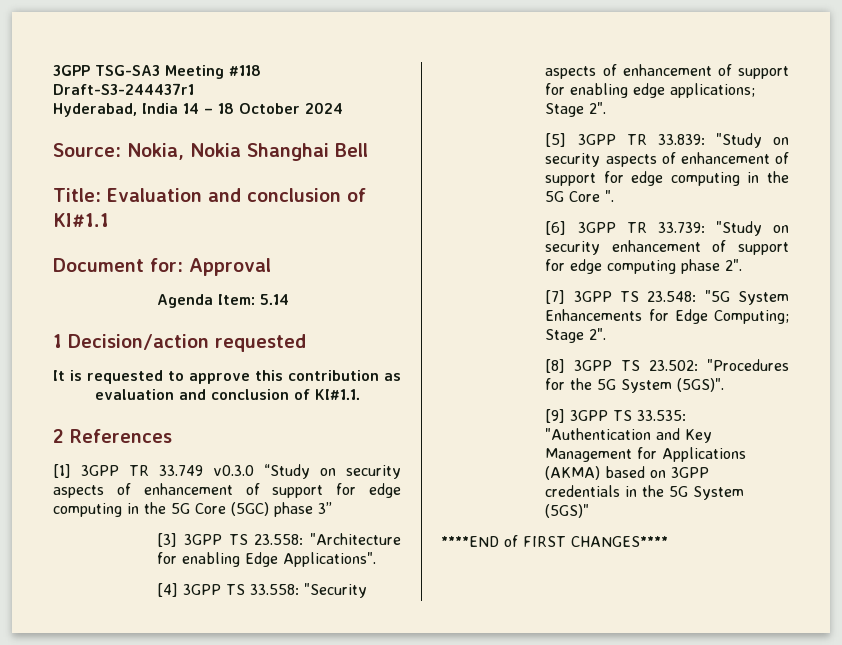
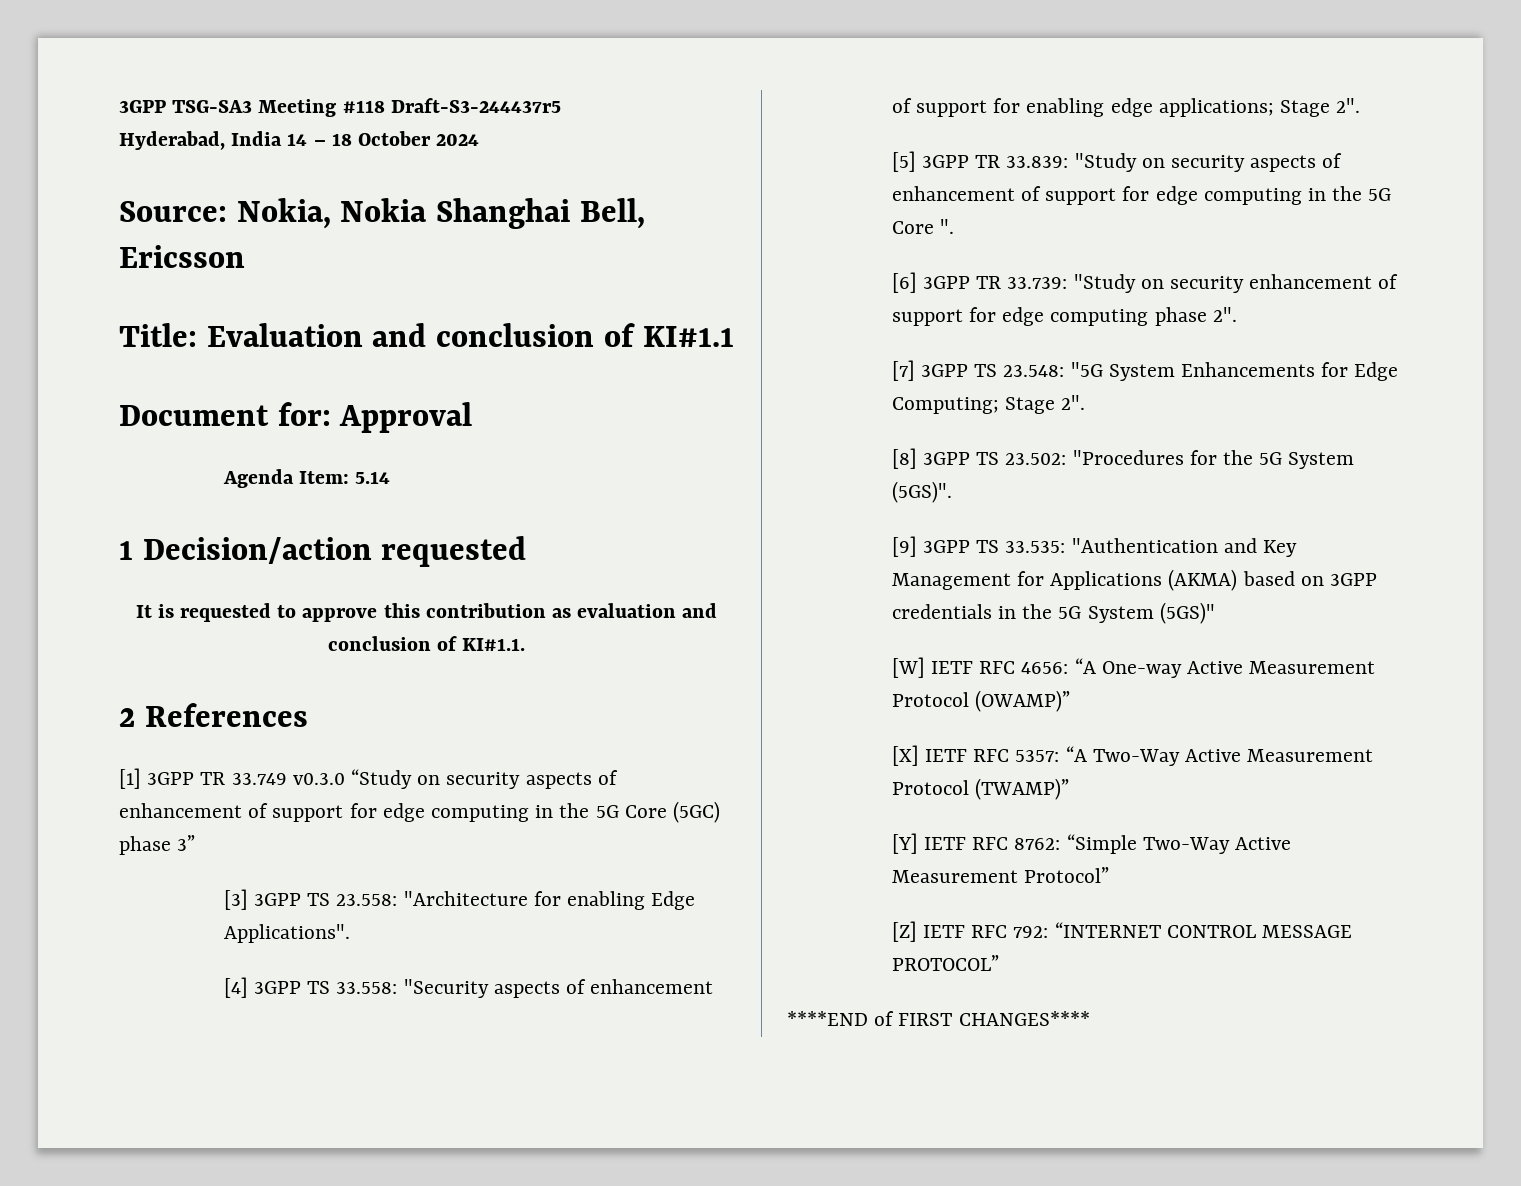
- 3GPP TSG-SA3 Meeting #118 Draft-S3-244437r1
+ 3GPP TSG-SA3 Meeting #118 Draft-S3-244437r5
- Source: Nokia, Nokia Shanghai Bell
+ Source: Nokia, Nokia Shanghai Bell, Ericsson
+ [W] IETF RFC 4656: “A One-way Active Measurement Protocol (OWAMP)”
+ [X] IETF RFC 5357: “A Two-Way Active Measurement Protocol (TWAMP)”
+ [Y] IETF RFC 8762: “Simple Two-Way Active Measurement Protocol”
+ [Z] IETF RFC 792: “INTERNET CONTROL MESSAGE PROTOCOL”

